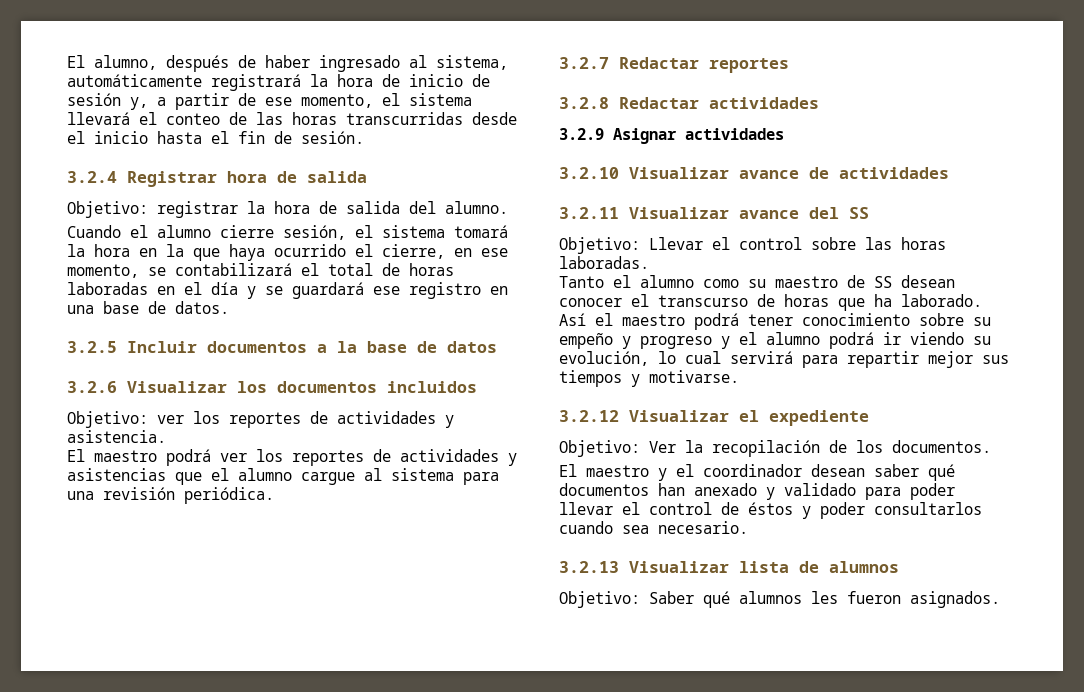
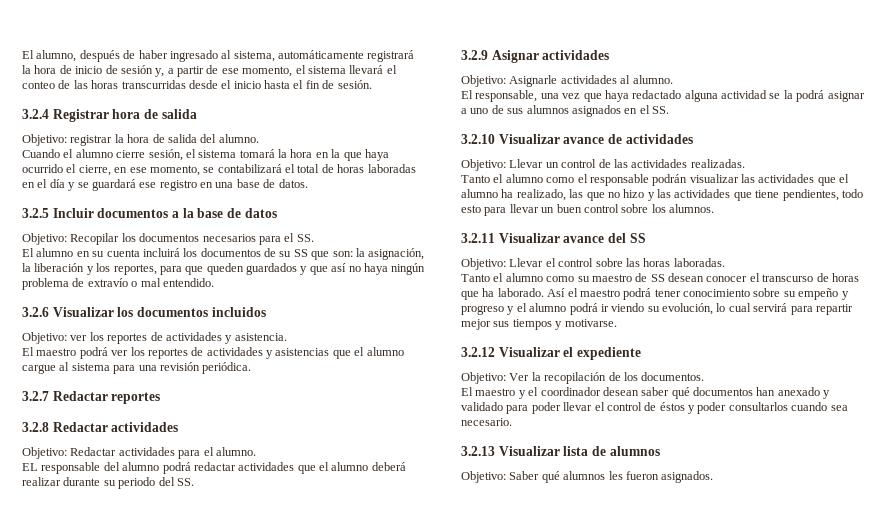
+ Objetivo: Recopilar los documentos necesarios para el SS.
+ El alumno en su cuenta incluirá los documentos de su SS que son: la asignación, la liberación y los reportes, para que queden guardados y que así no haya ningún problema de extravío o mal entendido.
+ Objetivo: Redactar actividades para el alumno.
+ EL responsable del alumno podrá redactar actividades que el alumno deberá realizar durante su periodo del SS.
  3.2.9 Asignar actividades
+ Objetivo: Asignarle actividades al alumno.
+ El responsable, una vez que haya redactado alguna actividad se la podrá asignar a uno de sus alumnos asignados en el SS.
+ Objetivo: Llevar un control de las actividades realizadas.
+ Tanto el alumno como el responsable podrán visualizar las actividades que el alumno ha realizado, las que no hizo y las actividades que tiene pendientes, todo esto para llevar un buen control sobre los alumnos.

